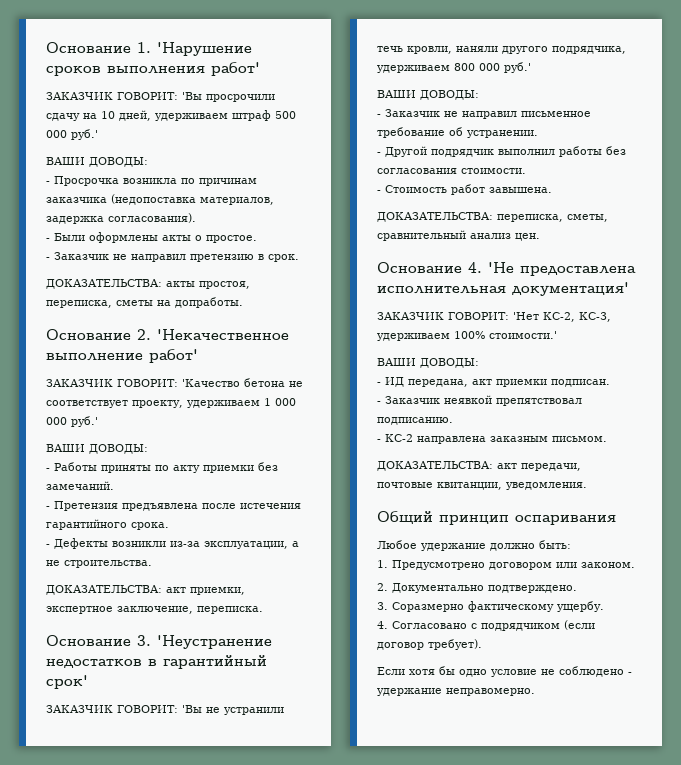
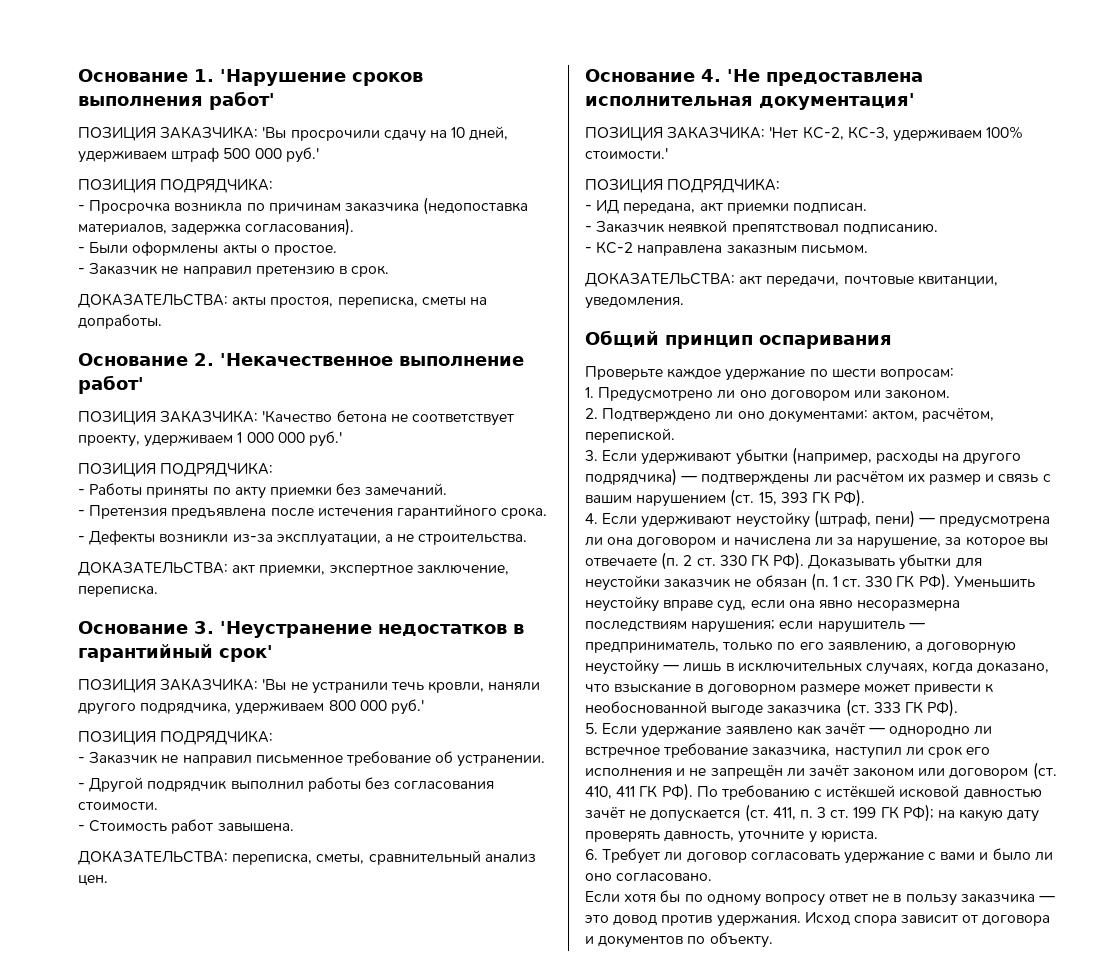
- ЗАКАЗЧИК ГОВОРИТ: 'Вы просрочили сдачу на 10 дней, удерживаем штраф 500 000 руб.'
- ВАШИ ДОВОДЫ:
+ ПОЗИЦИЯ ЗАКАЗЧИКА: 'Вы просрочили сдачу на 10 дней, удерживаем штраф 500 000 руб.'
+ ПОЗИЦИЯ ПОДРЯДЧИКА:
- ЗАКАЗЧИК ГОВОРИТ: 'Качество бетона не соответствует проекту, удерживаем 1 000 000 руб.'
- ВАШИ ДОВОДЫ:
+ ПОЗИЦИЯ ЗАКАЗЧИКА: 'Качество бетона не соответствует проекту, удерживаем 1 000 000 руб.'
+ ПОЗИЦИЯ ПОДРЯДЧИКА:
- ЗАКАЗЧИК ГОВОРИТ: 'Вы не устранили течь кровли, наняли другого подрядчика, удерживаем 800 000 руб.'
- ВАШИ ДОВОДЫ:
+ ПОЗИЦИЯ ЗАКАЗЧИКА: 'Вы не устранили течь кровли, наняли другого подрядчика, удерживаем 800 000 руб.'
+ ПОЗИЦИЯ ПОДРЯДЧИКА:
- ЗАКАЗЧИК ГОВОРИТ: 'Нет КС-2, КС-3, удерживаем 100% стоимости.'
- ВАШИ ДОВОДЫ:
+ ПОЗИЦИЯ ЗАКАЗЧИКА: 'Нет КС-2, КС-3, удерживаем 100% стоимости.'
+ ПОЗИЦИЯ ПОДРЯДЧИКА:
- Любое удержание должно быть:
+ Проверьте каждое удержание по шести вопросам:
- 1. Предусмотрено договором или законом.
+ 1. Предусмотрено ли оно договором или законом.
- 2. Документально подтверждено.
- 3. Соразмерно фактическому ущербу.
- 4. Согласовано с подрядчиком (если договор требует).
- Если хотя бы одно условие не соблюдено - удержание неправомерно.
+ 2. Подтверждено ли оно документами: актом, расчётом, перепиской.
+ 3. Если удерживают убытки (например, расходы на другого подрядчика) — подтверждены ли расчётом их размер и связь с вашим нарушением (ст. 15, 393 ГК РФ).
+ 4. Если удерживают неустойку (штраф, пени) — предусмотрена ли она договором и начислена ли за нарушение, за которое вы отвечаете (п. 2 ст. 330 ГК РФ). Доказывать убытки для неустойки заказчик не обязан (п. 1 ст. 330 ГК РФ). Уменьшить неустойку вправе суд, если она явно несоразмерна последствиям нарушения; если нарушитель — предприниматель, только по его заявлению, а договорную неустойку — лишь в исключительных случаях, когда доказано, что взыскание в договорном размере может привести к необоснованной выгоде заказчика (ст. 333 ГК РФ).
+ 5. Если удержание заявлено как зачёт — однородно ли встречное требование заказчика, наступил ли срок его исполнения и не запрещён ли зачёт законом или договором (ст. 410, 411 ГК РФ). По требованию с истёкшей исковой давностью зачёт не допускается (ст. 411, п. 3 ст. 199 ГК РФ); на какую дату проверять давность, уточните у юриста.
+ 6. Требует ли договор согласовать удержание с вами и было ли оно согласовано.
+ Если хотя бы по одному вопросу ответ не в пользу заказчика — это довод против удержания. Исход спора зависит от договора и документов по объекту.

